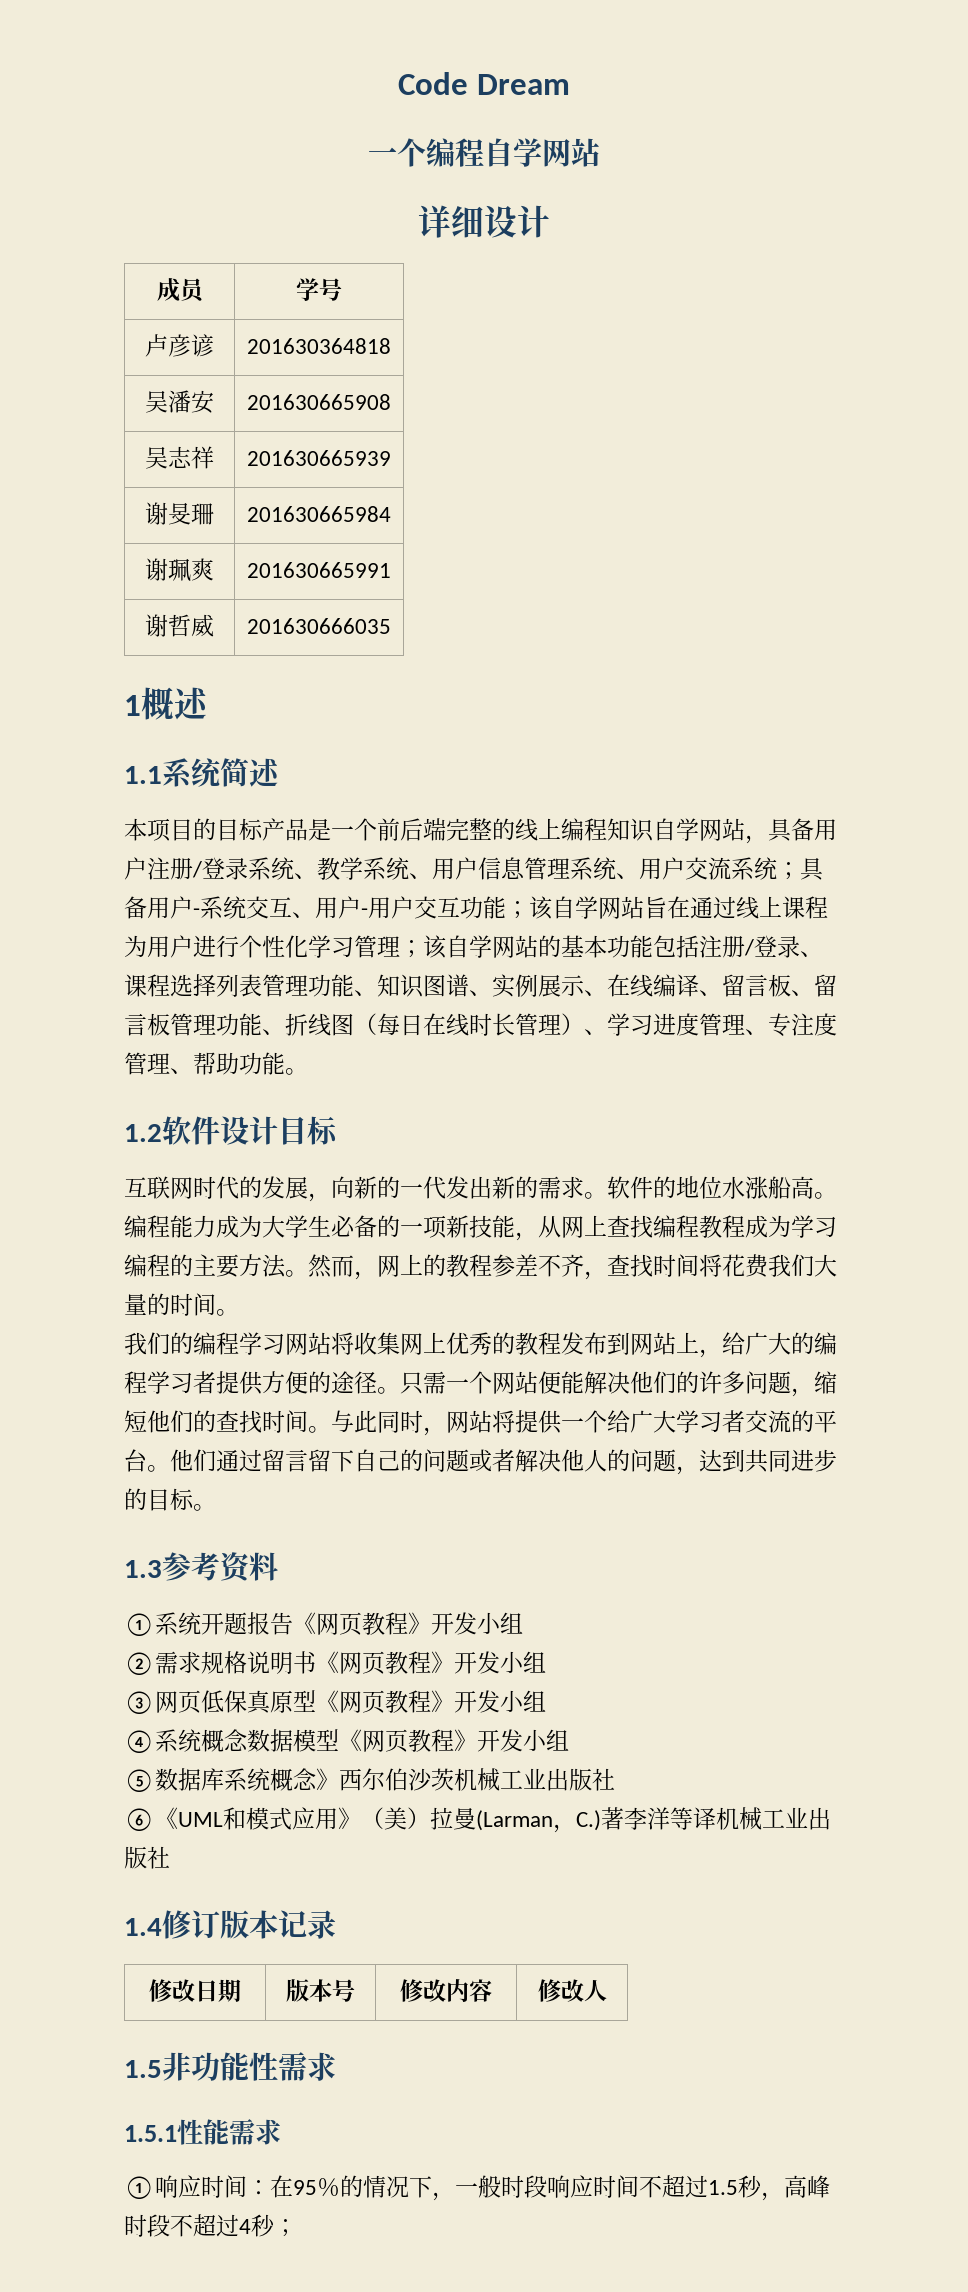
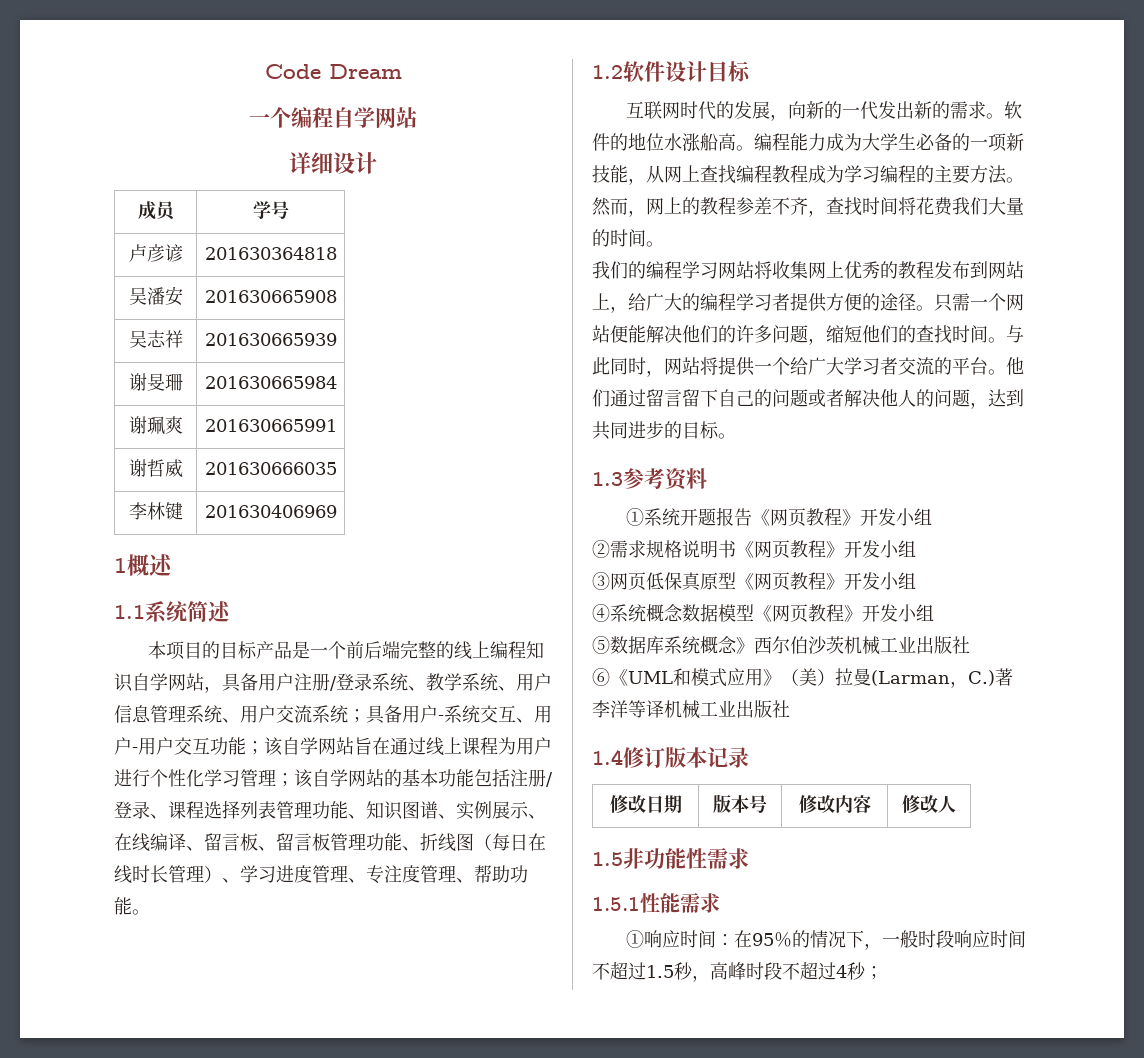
+ 李林键 | 201630406969

